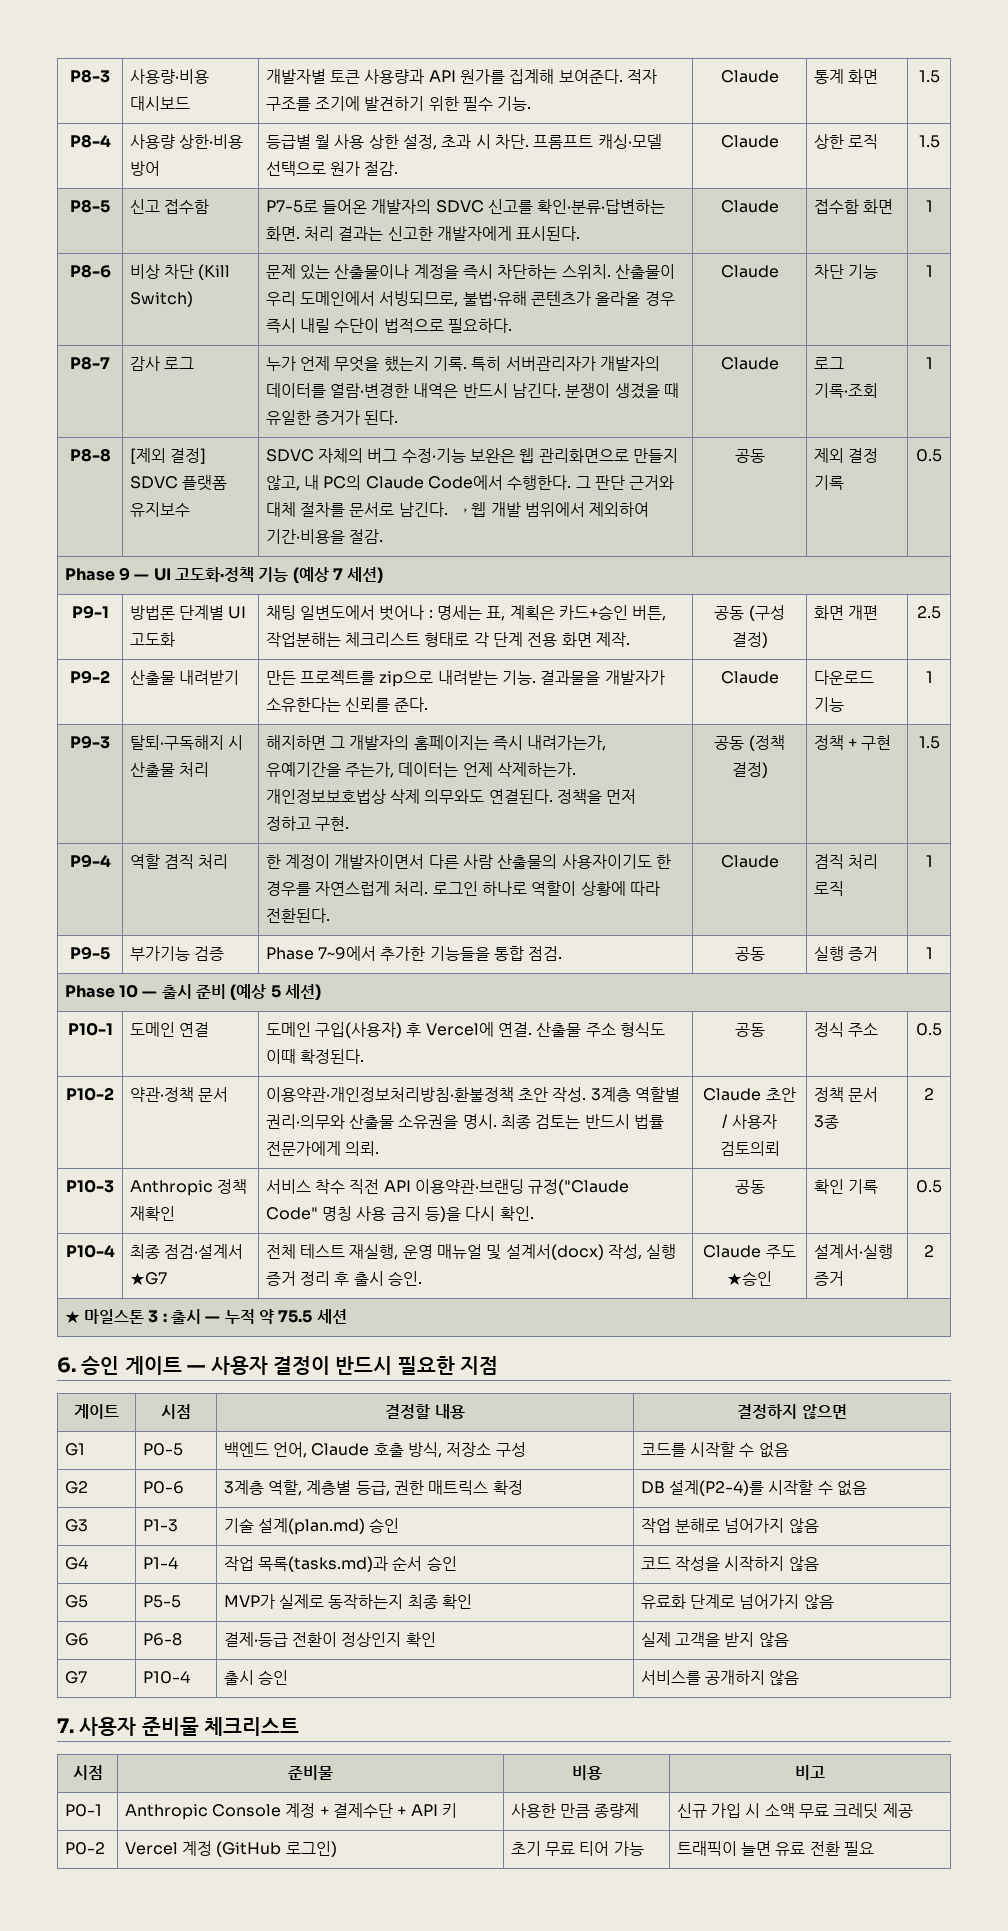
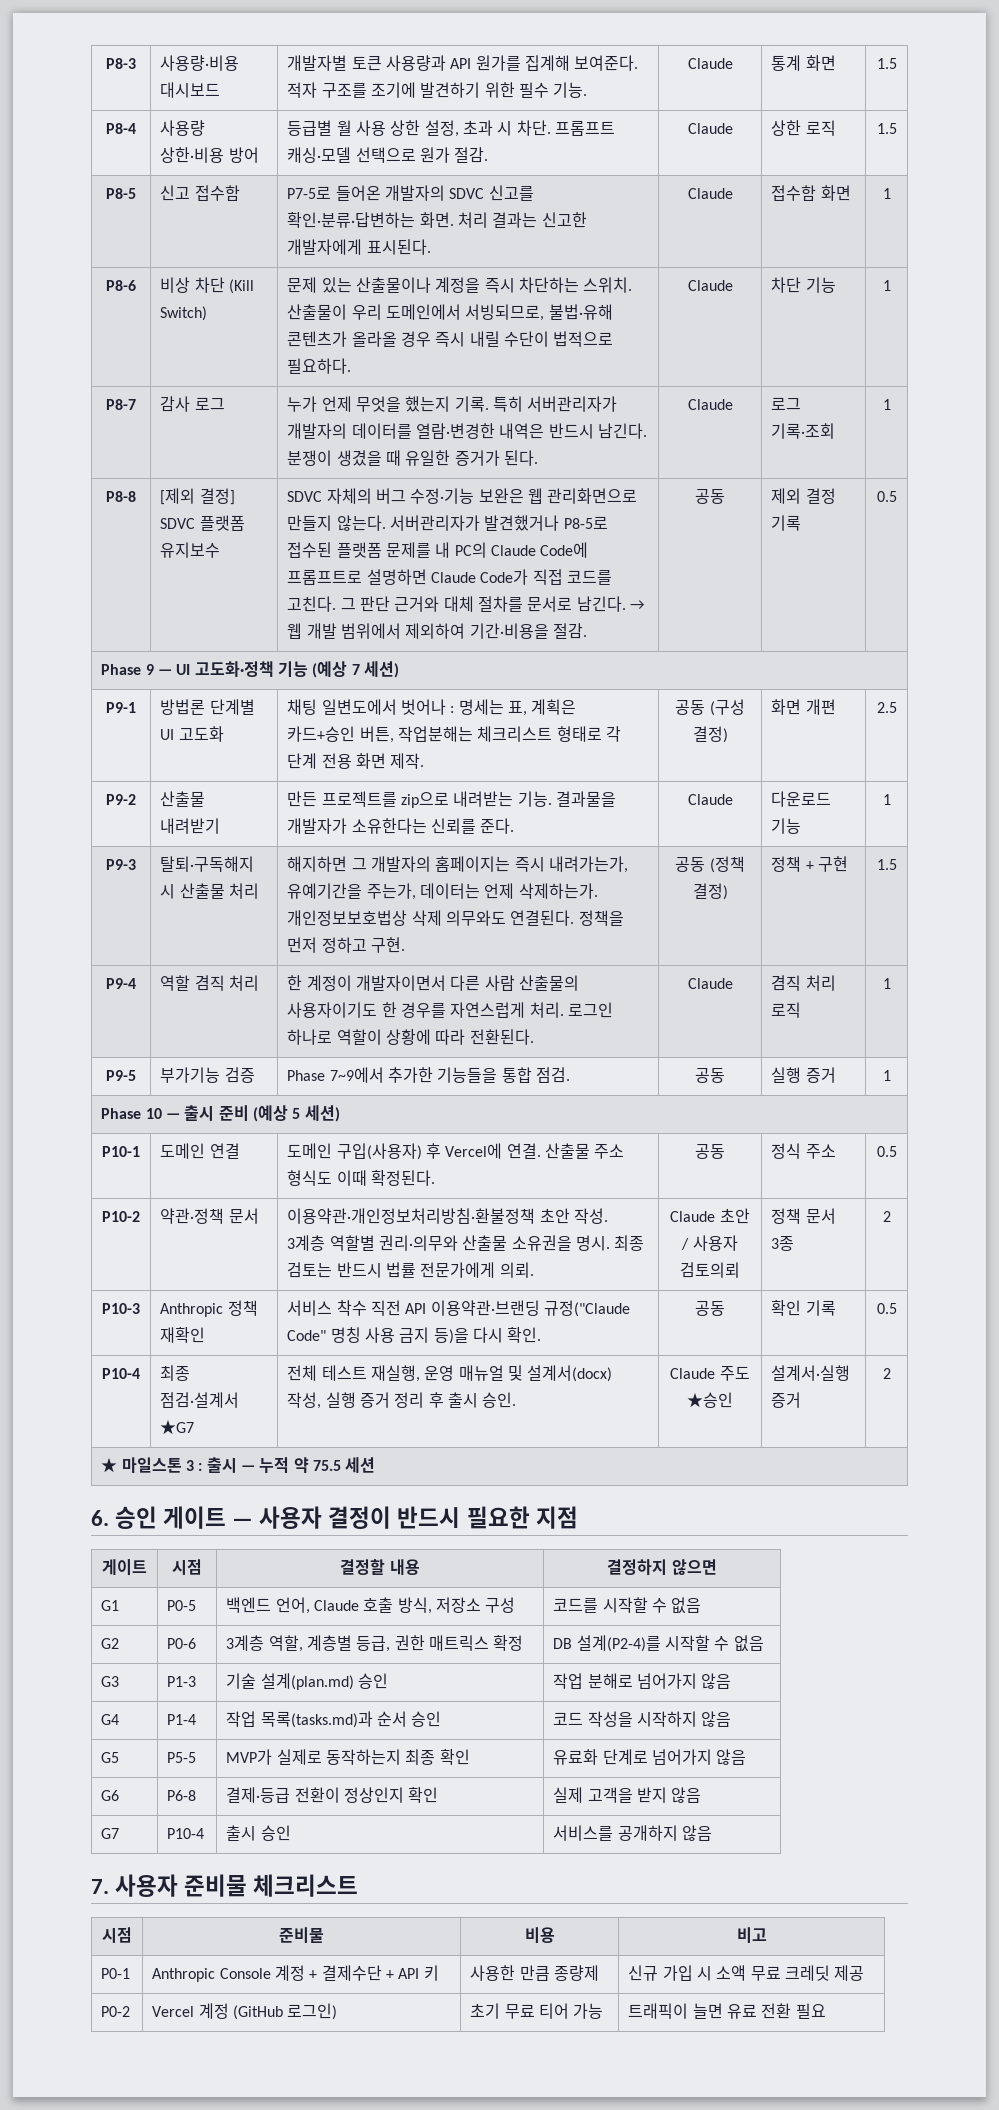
- SDVC 자체의 버그 수정·기능 보완은 웹 관리화면으로 만들지 않고, 내 PC의 Claude Code에서 수행한다.
+ SDVC 자체의 버그 수정·기능 보완은 웹 관리화면으로 만들지 않는다. 서버관리자가 발견했거나 P8-5로 접수된 플랫폼 문제를 내 PC의 Claude Code에 프롬프트로 설명하면 Claude Code가 직접 코드를 고친다.

